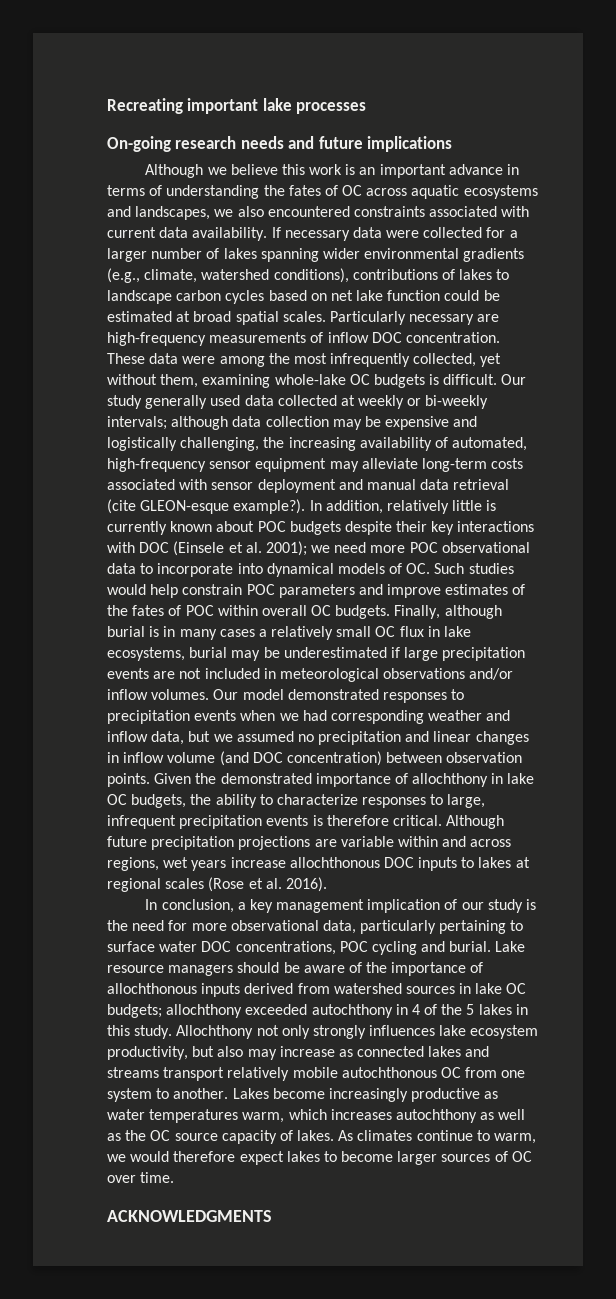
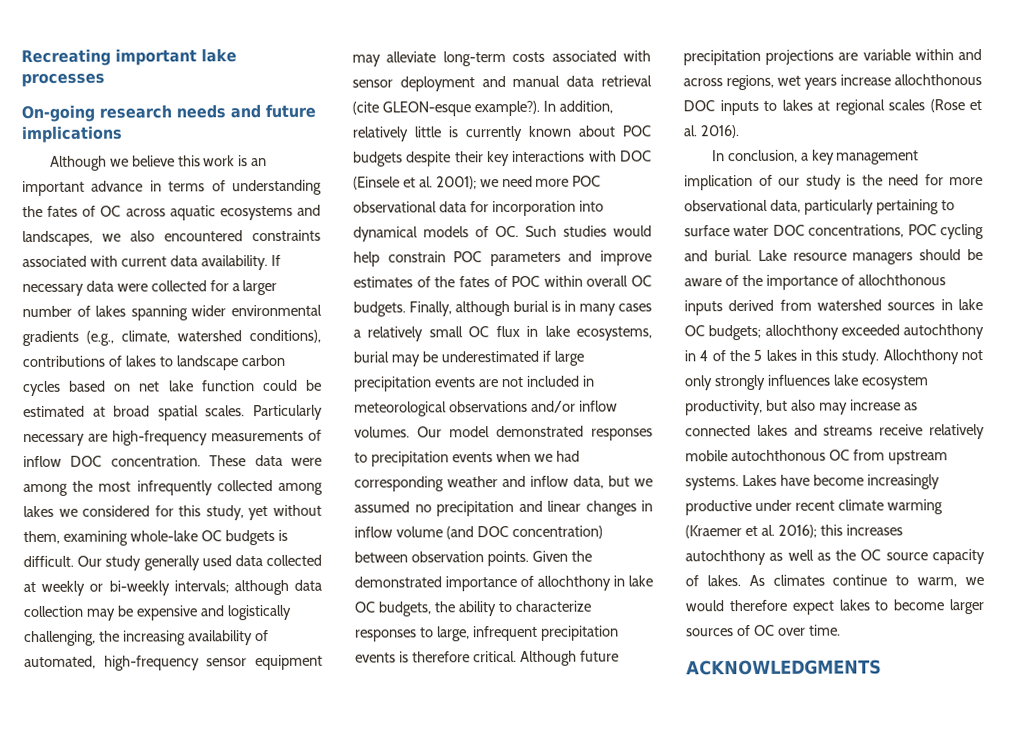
- These data were among the most infrequently collected, yet without them, examining whole-lake OC budgets is difficult.
+ These data were among the most infrequently collected among lakes we considered for this study, yet without them, examining whole-lake OC budgets is difficult.
- In addition, relatively little is currently known about POC budgets despite their key interactions with DOC (Einsele et al. 2001); we need more POC observational data to incorporate into dynamical models of OC. Such studies would help constrain POC parameters and improve estimates of the fates of POC within overall OC budgets.
+ In addition, relatively little is currently known about POC budgets despite their key interactions with DOC (Einsele et al. 2001); we need more POC observational data for incorporation into dynamical models of OC. Such studies would help constrain POC parameters and improve estimates of the fates of POC within overall OC budgets.
- Allochthony not only strongly influences lake ecosystem productivity, but also may increase as connected lakes and streams transport relatively mobile autochthonous OC from one system to another. Lakes become increasingly productive as water temperatures warm, which increases autochthony as well as the OC source capacity of lakes.
+ Allochthony not only strongly influences lake ecosystem productivity, but also may increase as connected lakes and streams receive relatively mobile autochthonous OC from upstream systems. Lakes have become increasingly productive under recent climate warming (Kraemer et al. 2016); this increases autochthony as well as the OC source capacity of lakes.

